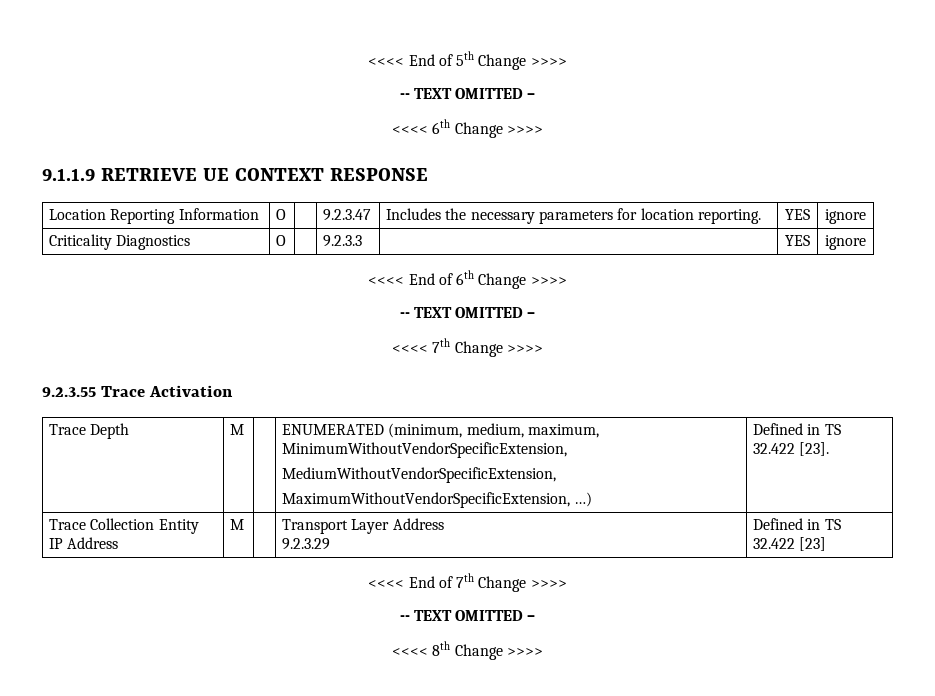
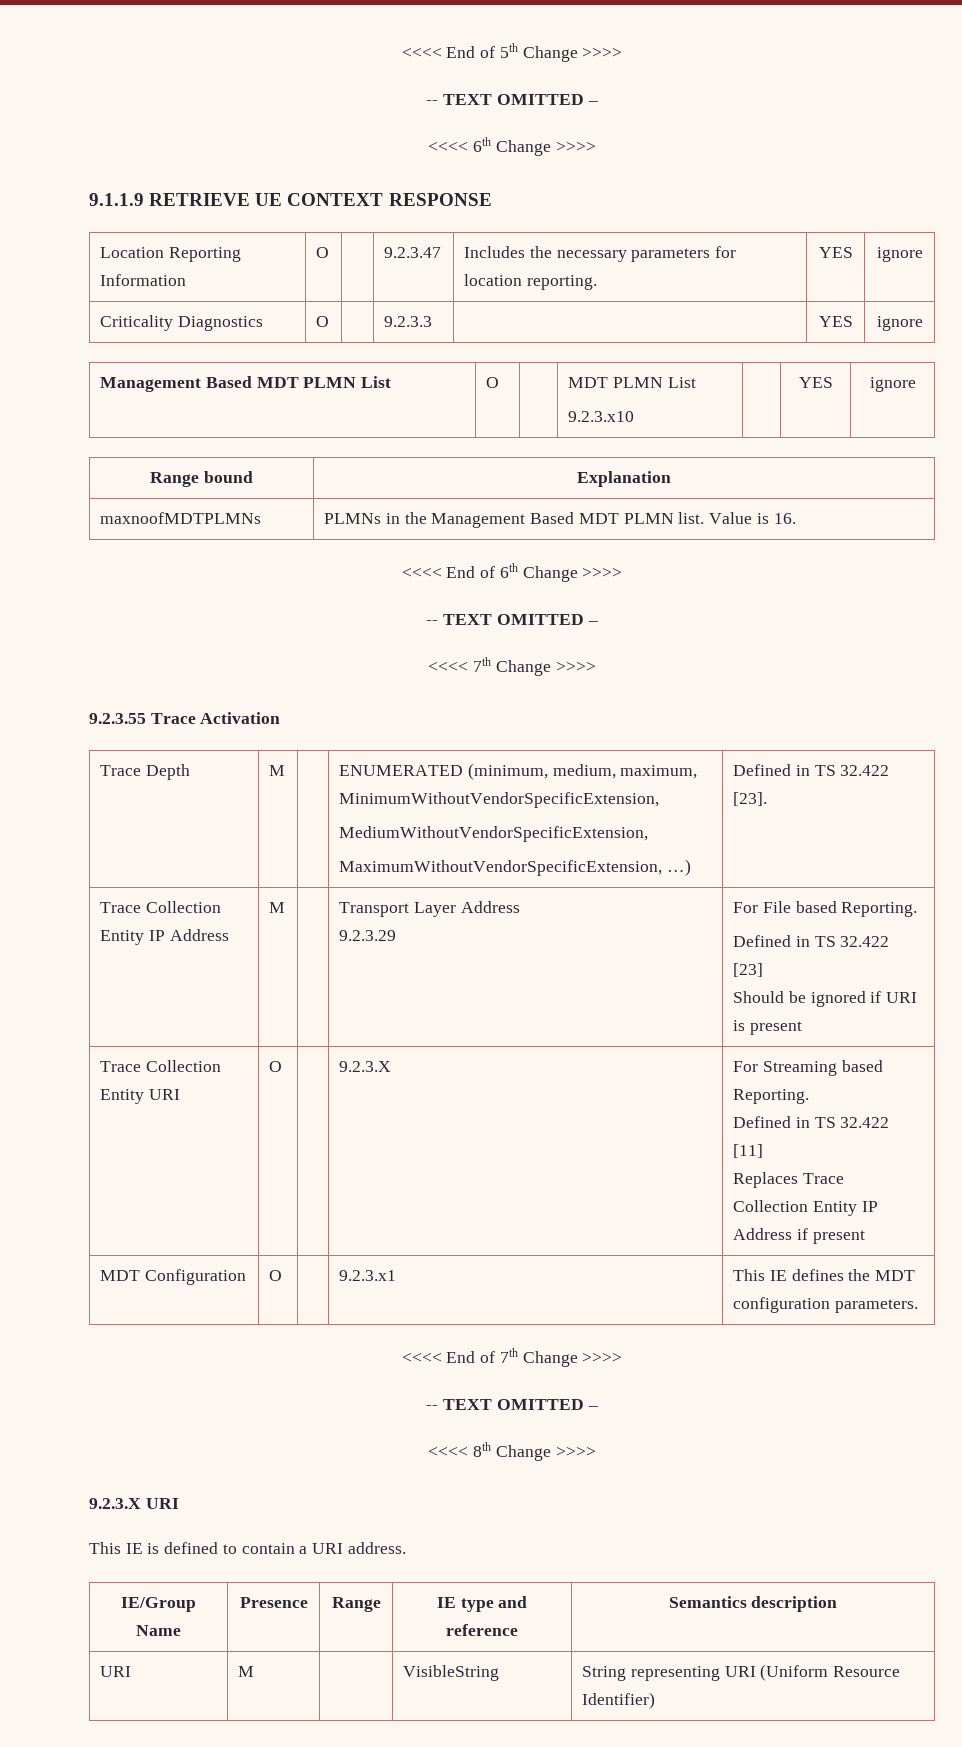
+ Management Based MDT PLMN List | O | | MDT PLMN List
+ 9.2.3.x10 | | YES | ignore
+ Range bound | Explanation
+ maxnoofMDTPLMNs | PLMNs in the Management Based MDT PLMN list. Value is 16.
  Trace Collection Entity IP Address | M | | Transport Layer Address
- 9.2.3.29 | Defined in TS 32.422 [23]
+ 9.2.3.29 | For File based Reporting.
+ Defined in TS 32.422 [23]
+ Should be ignored if URI is present
+ Trace Collection Entity URI | O | | 9.2.3.X | For Streaming based Reporting.
+ Defined in TS 32.422 [11]
+ Replaces Trace Collection Entity IP Address if present
+ MDT Configuration | O | | 9.2.3.x1 | This IE defines the MDT configuration parameters.
+ 9.2.3.X URI
+ This IE is defined to contain a URI address.
+ IE/Group Name | Presence | Range | IE type and reference | Semantics description
+ URI | M | | VisibleString | String representing URI (Uniform Resource Identifier)

